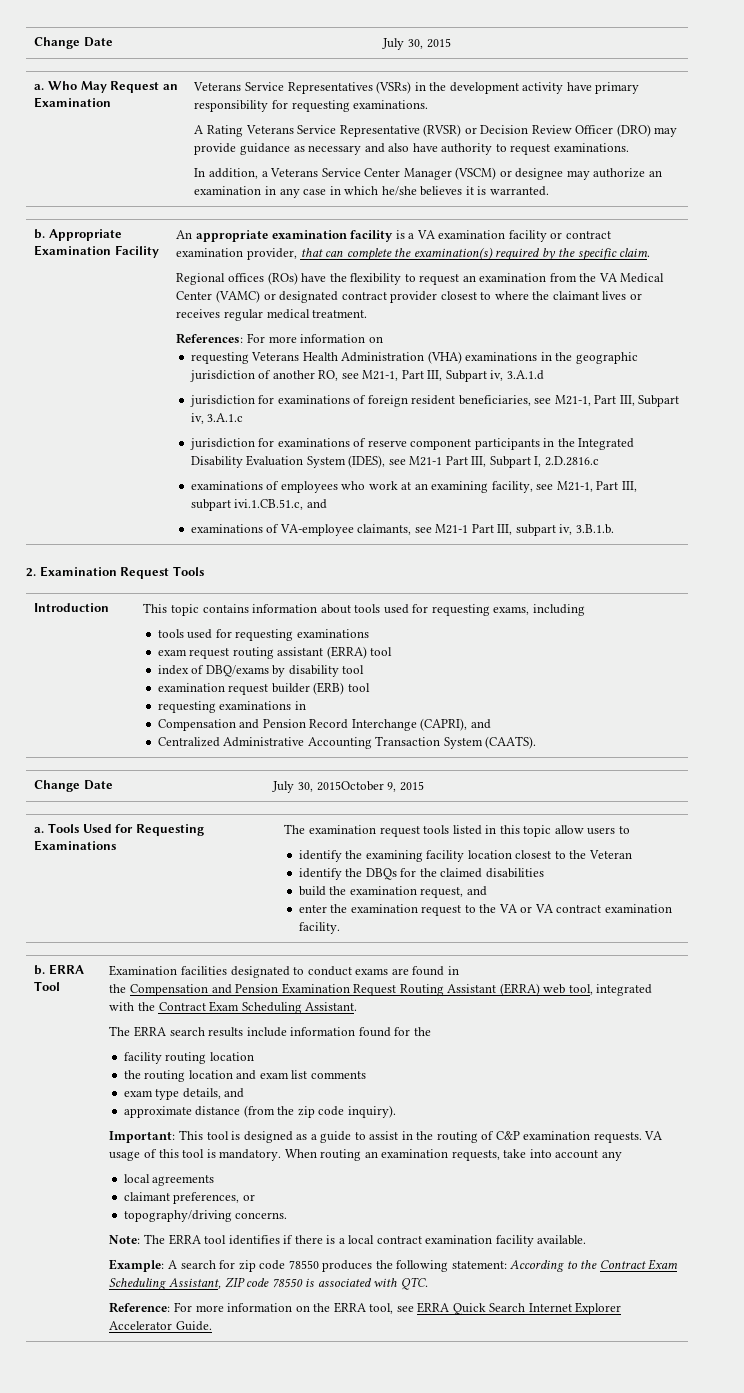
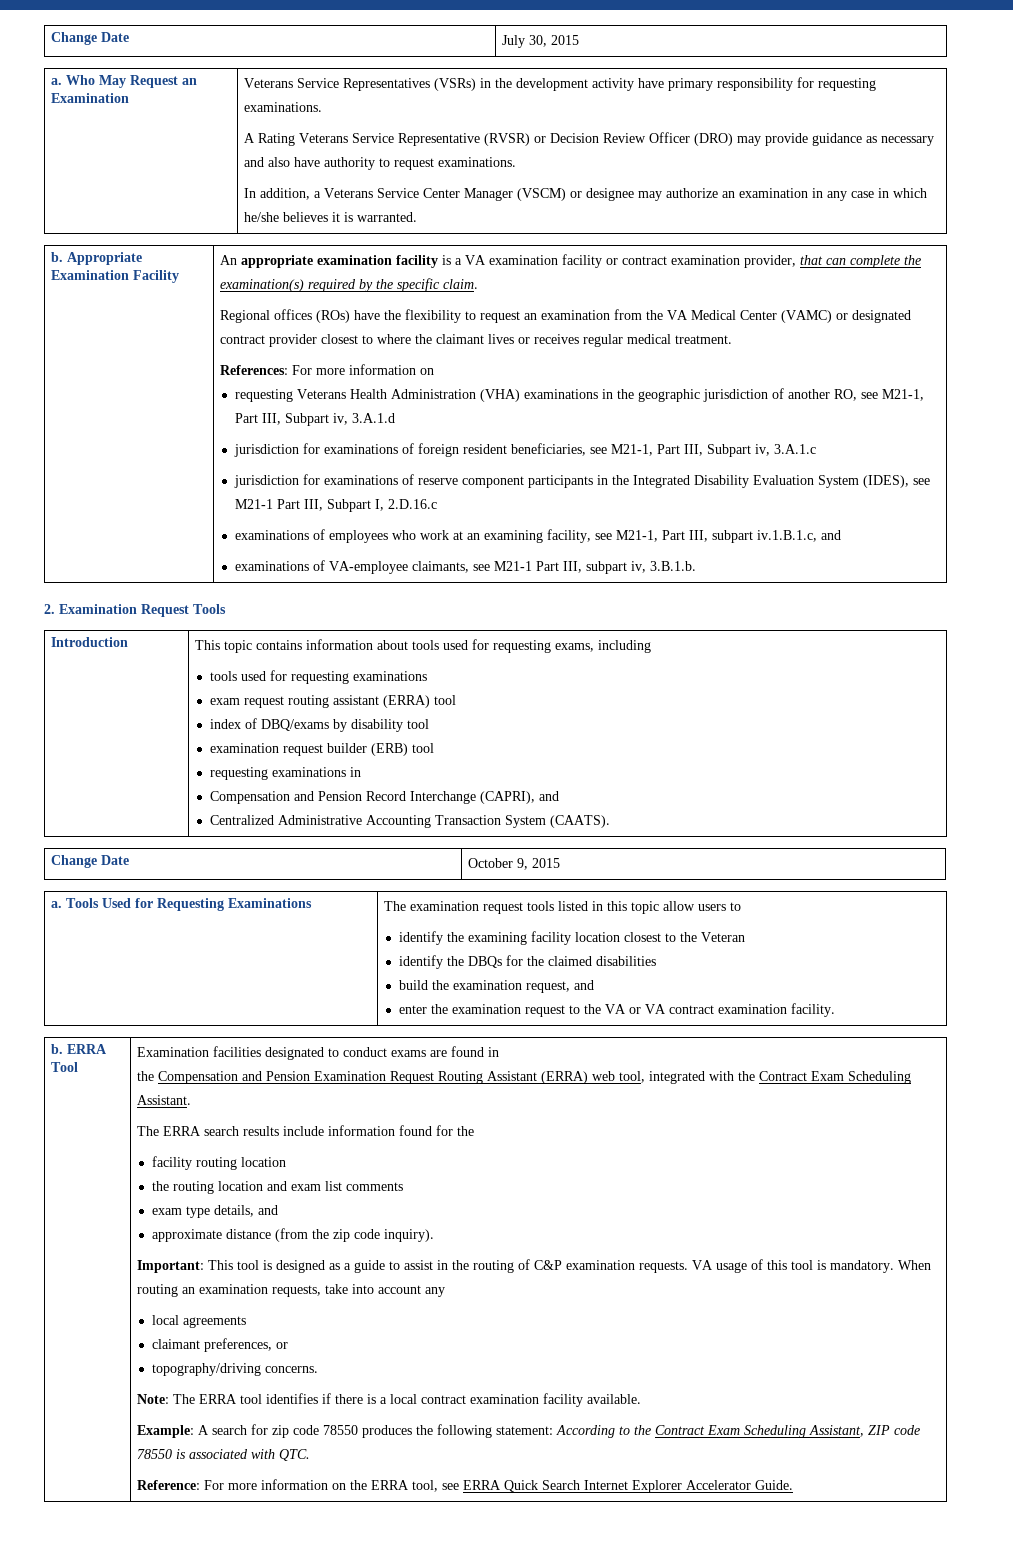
- jurisdiction for examinations of reserve component participants in the Integrated Disability Evaluation System (IDES), see M21-1 Part III, Subpart I, 2.D.2816.c
+ jurisdiction for examinations of reserve component participants in the Integrated Disability Evaluation System (IDES), see M21-1 Part III, Subpart I, 2.D.16.c
- examinations of employees who work at an examining facility, see M21-1, Part III, subpart ivi.1.CB.51.c, and
+ examinations of employees who work at an examining facility, see M21-1, Part III, subpart iv.1.B.1.c, and
- Change Date | July 30, 2015October 9, 2015
+ Change Date | October 9, 2015

